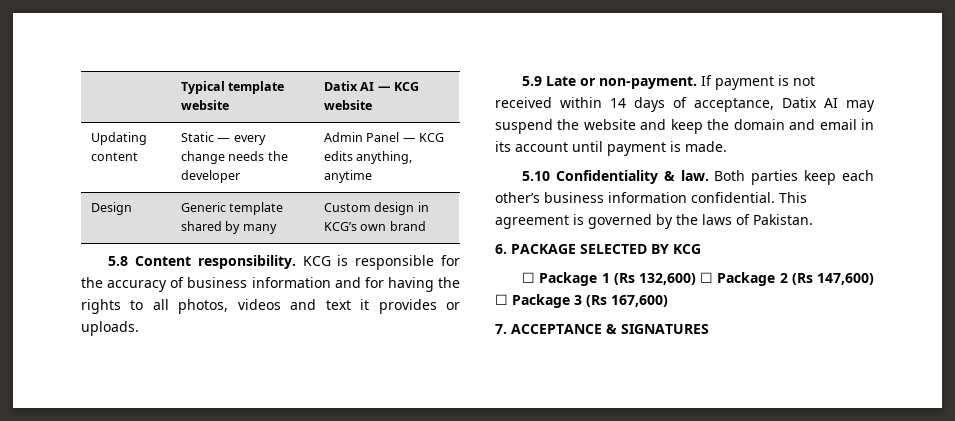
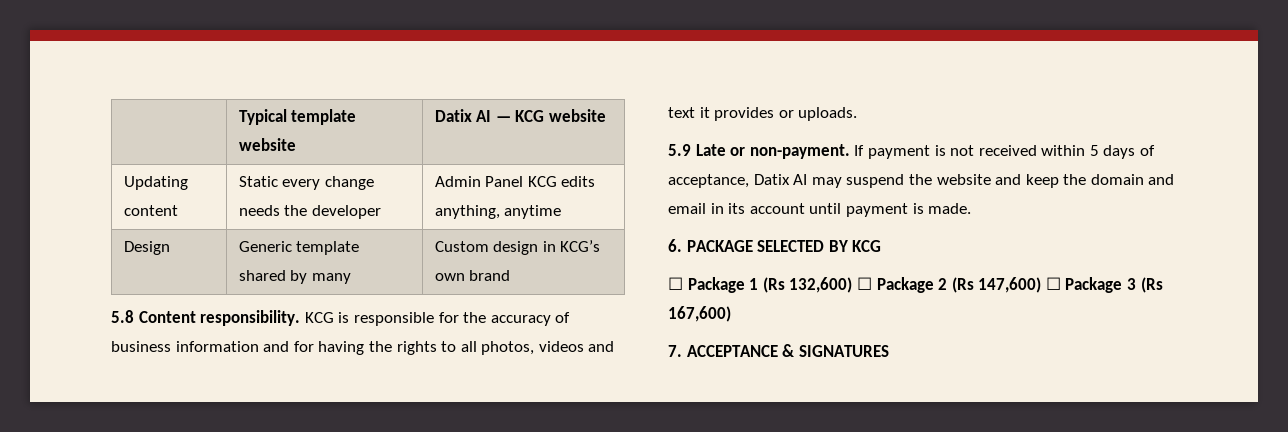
- Updating content | Static — every change needs the developer | Admin Panel — KCG edits anything, anytime
+ Updating content | Static every change needs the developer | Admin Panel KCG edits anything, anytime
- If payment is not received within 14 days of acceptance, Datix AI may suspend the website and keep the domain and email in its account until payment is made.
+ If payment is not received within 5 days of acceptance, Datix AI may suspend the website and keep the domain and email in its account until payment is made.
- 5.10 Confidentiality & law. Both parties keep each other’s business information confidential. This agreement is governed by the laws of Pakistan.

